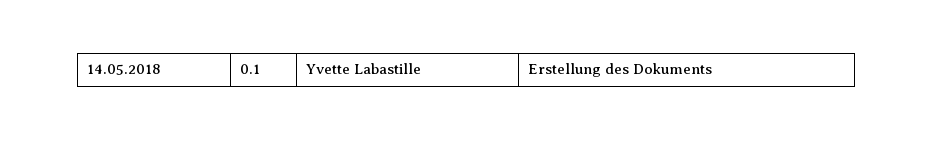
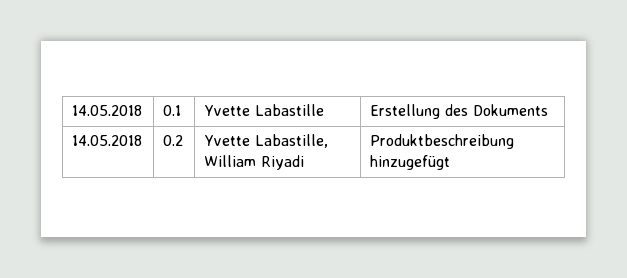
+ 14.05.2018 | 0.2 | Yvette Labastille, William Riyadi | Produktbeschreibung hinzugefügt

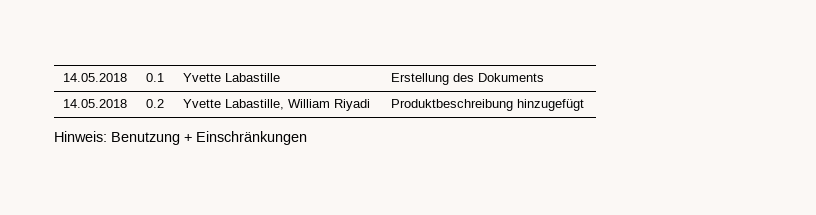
+ Hinweis: Benutzung + Einschränkungen

